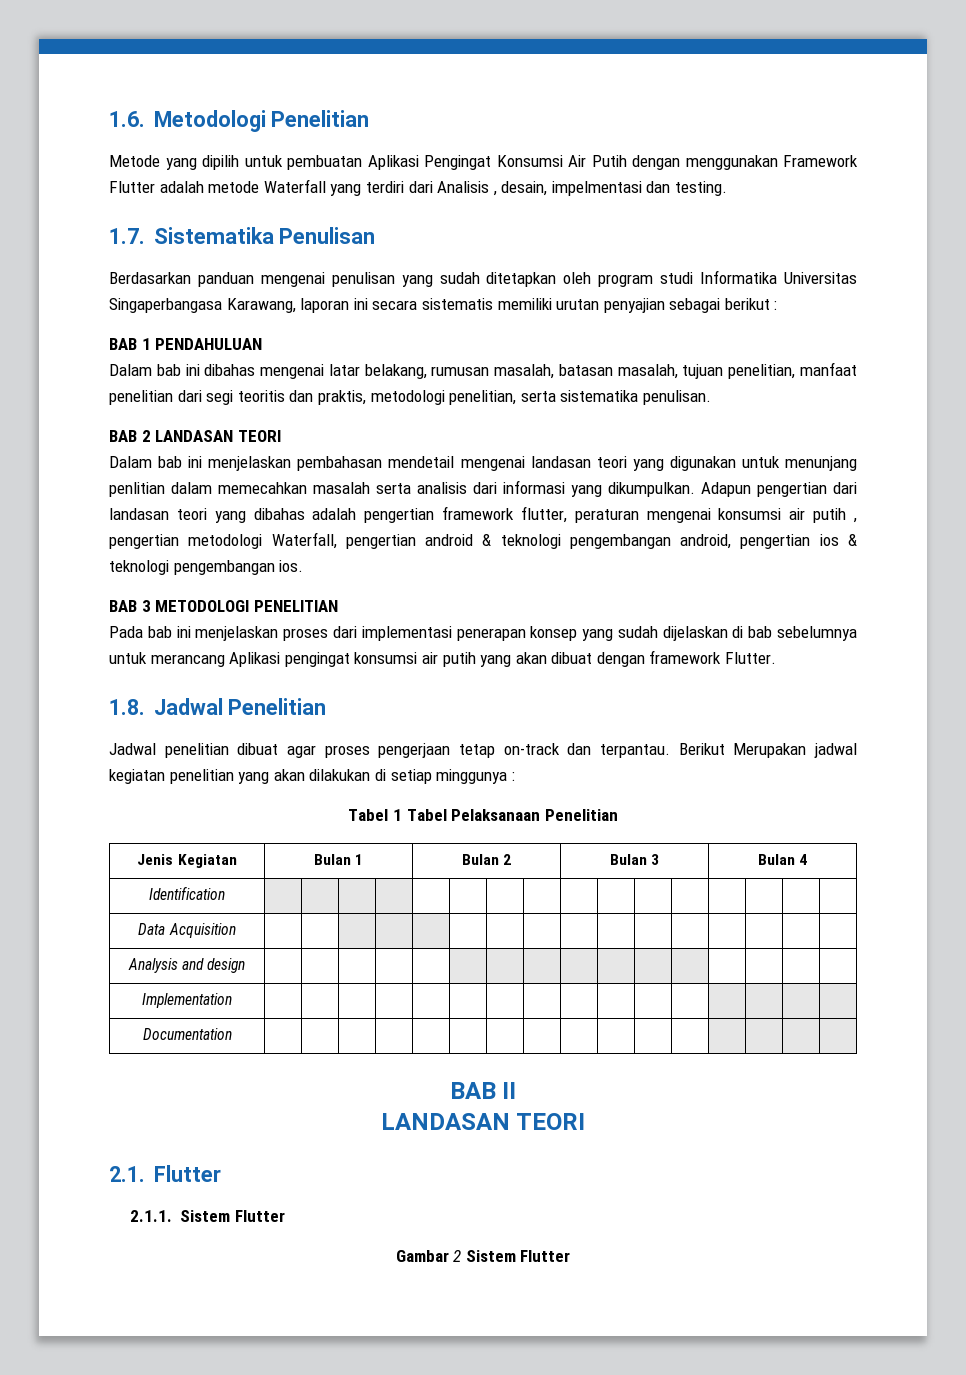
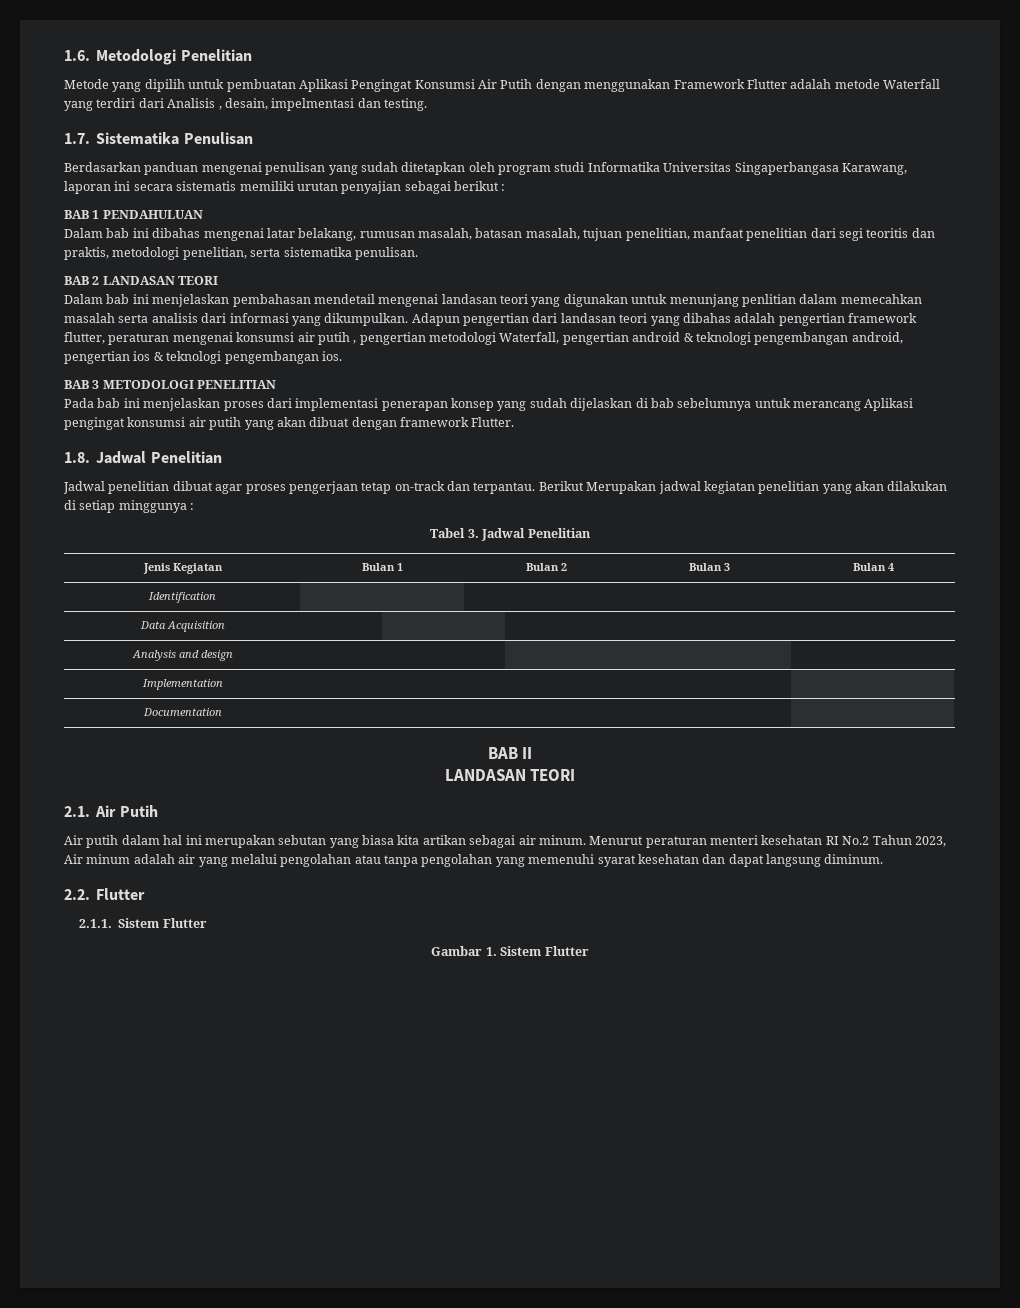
- Tabel 1 Tabel Pelaksanaan Penelitian
+ Tabel 3. Jadwal Penelitian
- 2.1. Flutter
+ 2.1. Air Putih
+ Air putih dalam hal ini merupakan sebutan yang biasa kita artikan sebagai air minum. Menurut peraturan menteri kesehatan RI No.2 Tahun 2023, Air minum adalah air yang melalui pengolahan atau tanpa pengolahan yang memenuhi syarat kesehatan dan dapat langsung diminum.
+ 2.2. Flutter
- Gambar 2 Sistem Flutter
+ Gambar 1. Sistem Flutter

